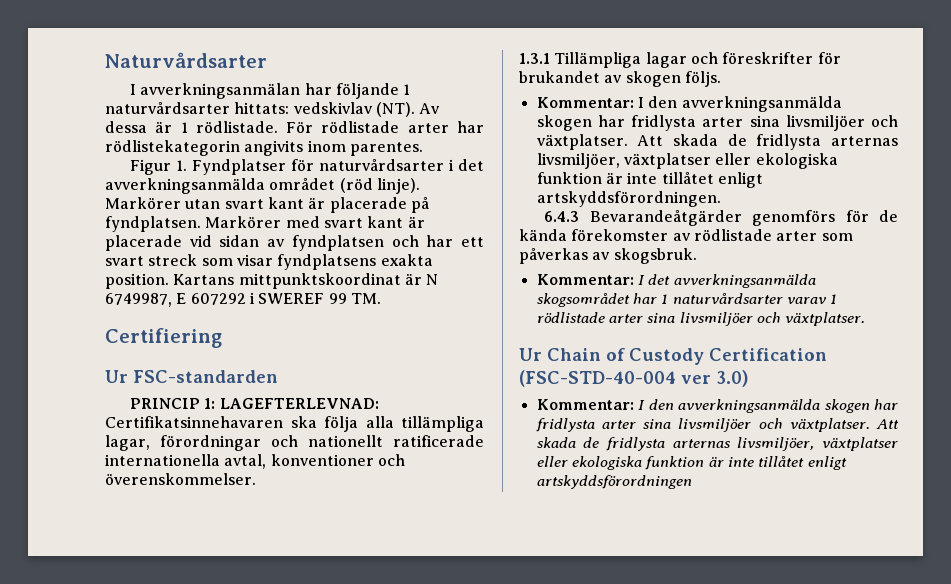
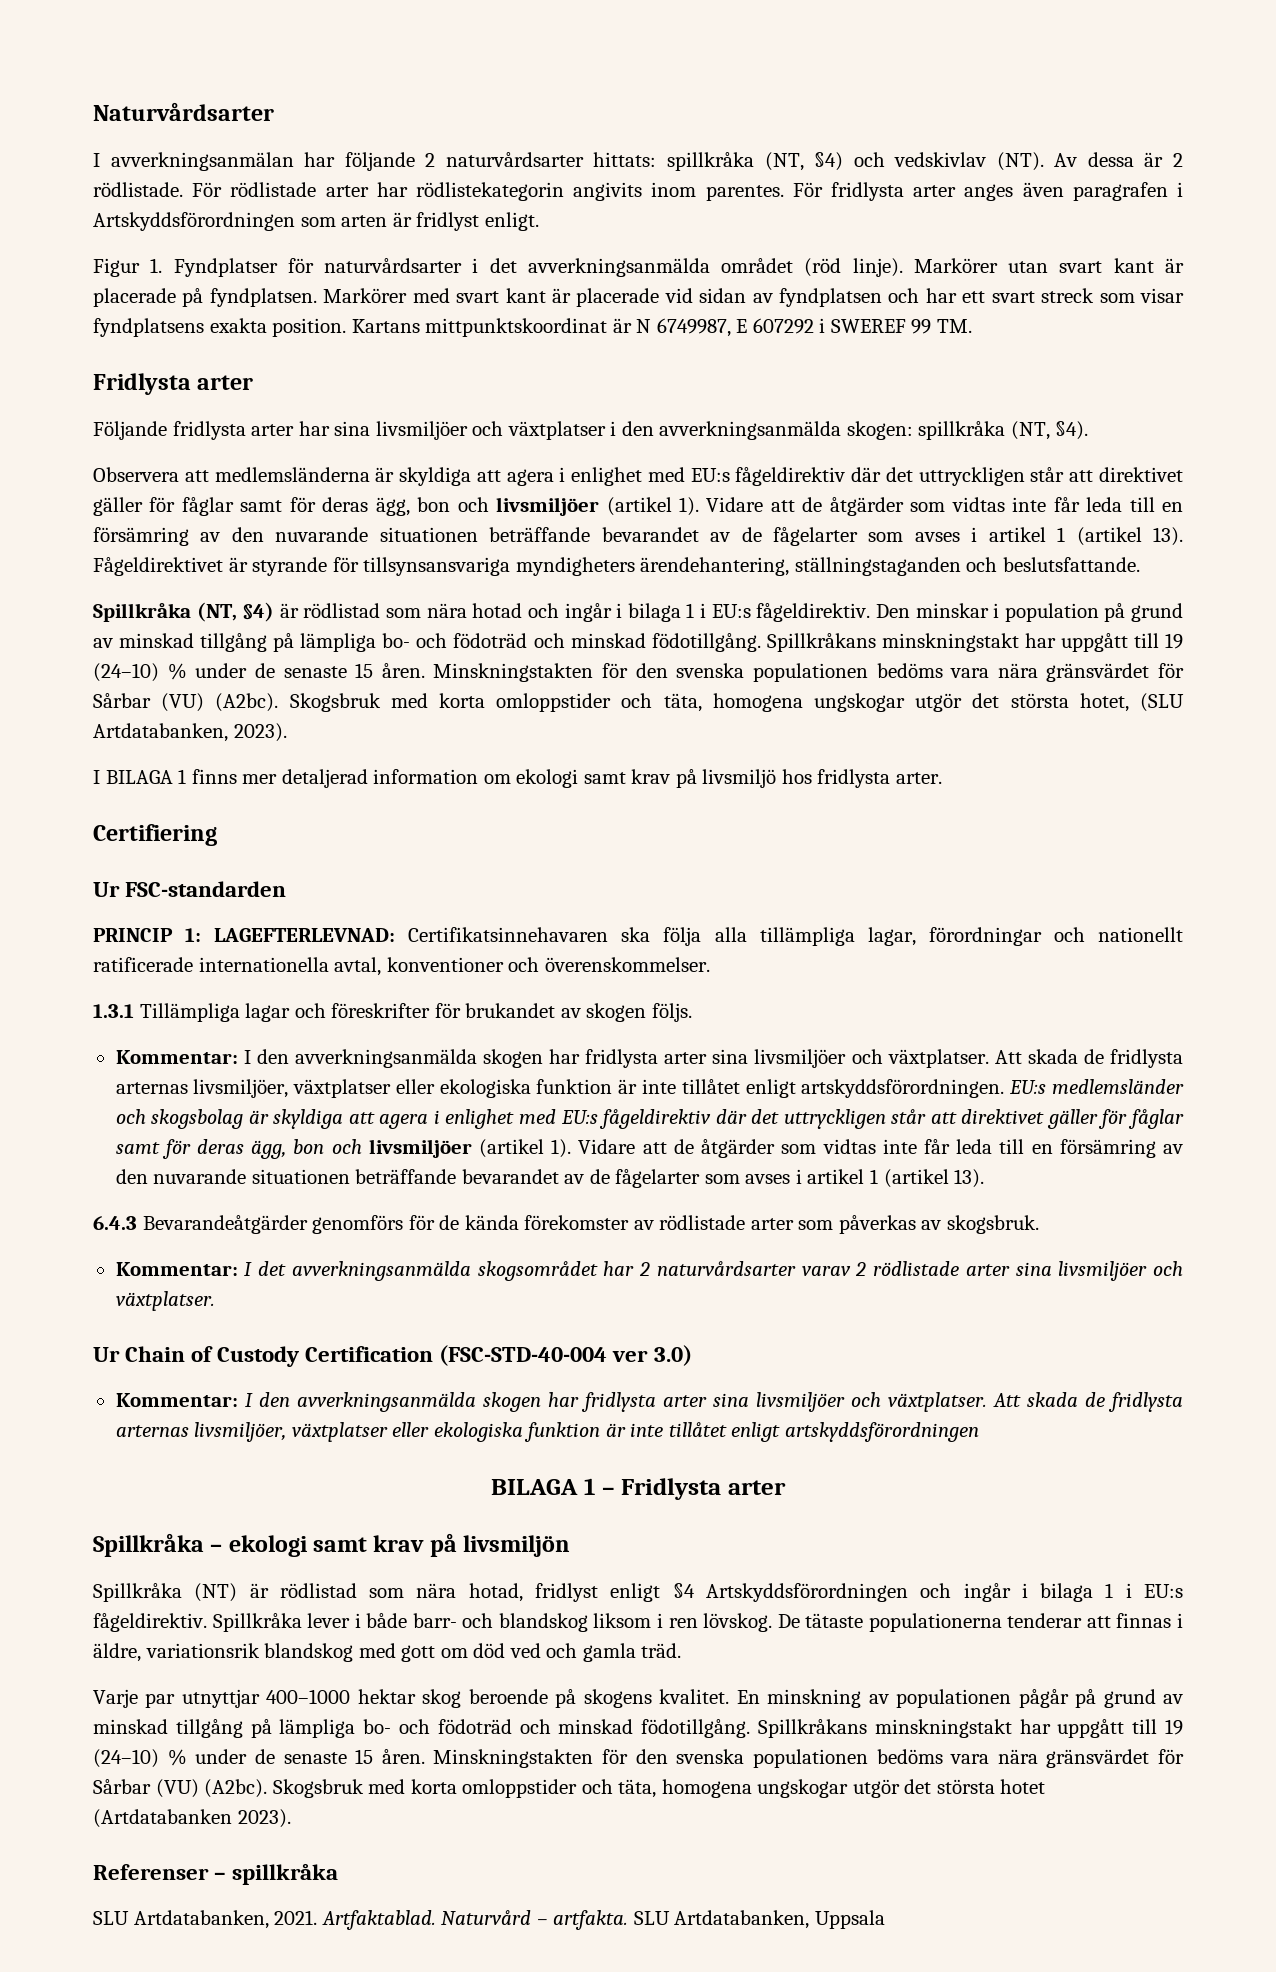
- I avverkningsanmälan har följande 1 naturvårdsarter hittats: vedskivlav (NT). Av dessa är 1 rödlistade.
+ I avverkningsanmälan har följande 2 naturvårdsarter hittats: spillkråka (NT, §4) och vedskivlav (NT). Av dessa är 2 rödlistade.
+ För fridlysta arter anges även paragrafen i Artskyddsförordningen som arten är fridlyst enligt.
  Kartans mittpunktskoordinat är N 6749987, E 607292 i SWEREF 99 TM.
+ Fridlysta arter
+ Följande fridlysta arter har sina livsmiljöer och växtplatser i den avverkningsanmälda skogen: spillkråka (NT, §4).
+ Observera att medlemsländerna är skyldiga att agera i enlighet med EU:s fågeldirektiv där det uttryckligen står att direktivet gäller för fåglar samt för deras ägg, bon och livsmiljöer (artikel 1). Vidare att de åtgärder som vidtas inte får leda till en försämring av den nuvarande situationen beträffande bevarandet av de fågelarter som avses i artikel 1 (artikel 13). Fågeldirektivet är styrande för tillsynsansvariga myndigheters ärendehantering, ställningstaganden och beslutsfattande.
+ Spillkråka (NT, §4) är rödlistad som nära hotad och ingår i bilaga 1 i EU:s fågeldirektiv. Den minskar i population på grund av minskad tillgång på lämpliga bo- och födoträd och minskad födotillgång. Spillkråkans minskningstakt har uppgått till 19 (24–10) % under de senaste 15 åren. Minskningstakten för den svenska populationen bedöms vara nära gränsvärdet för Sårbar (VU) (A2bc). Skogsbruk med korta omloppstider och täta, homogena ungskogar utgör det största hotet, (SLU Artdatabanken, 2023).
+ I BILAGA 1 finns mer detaljerad information om ekologi samt krav på livsmiljö hos fridlysta arter.
+ EU:s medlemsländer och skogsbolag är skyldiga att agera i enlighet med EU:s fågeldirektiv där det uttryckligen står att direktivet gäller för fåglar samt för deras ägg, bon och livsmiljöer (artikel 1). Vidare att de åtgärder som vidtas inte får leda till en försämring av den nuvarande situationen beträffande bevarandet av de fågelarter som avses i artikel 1 (artikel 13).
- Kommentar: I det avverkningsanmälda skogsområdet har 1 naturvårdsarter varav 1 rödlistade arter sina livsmiljöer och växtplatser.
+ Kommentar: I det avverkningsanmälda skogsområdet har 2 naturvårdsarter varav 2 rödlistade arter sina livsmiljöer och växtplatser.
+ BILAGA 1 – Fridlysta arter
+ Spillkråka – ekologi samt krav på livsmiljön
+ Spillkråka (NT) är rödlistad som nära hotad, fridlyst enligt §4 Artskyddsförordningen och ingår i bilaga 1 i EU:s fågeldirektiv. Spillkråka lever i både barr- och blandskog liksom i ren lövskog. De tätaste populationerna tenderar att finnas i äldre, variationsrik blandskog med gott om död ved och gamla träd.
+ Varje par utnyttjar 400–1000 hektar skog beroende på skogens kvalitet. En minskning av populationen pågår på grund av minskad tillgång på lämpliga bo- och födoträd och minskad födotillgång. Spillkråkans minskningstakt har uppgått till 19 (24–10) % under de senaste 15 åren. Minskningstakten för den svenska populationen bedöms vara nära gränsvärdet för Sårbar (VU) (A2bc). Skogsbruk med korta omloppstider och täta, homogena ungskogar utgör det största hotet (Artdatabanken 2023).
+ Referenser – spillkråka
+ SLU Artdatabanken, 2021. Artfaktablad. Naturvård – artfakta. SLU Artdatabanken, Uppsala

